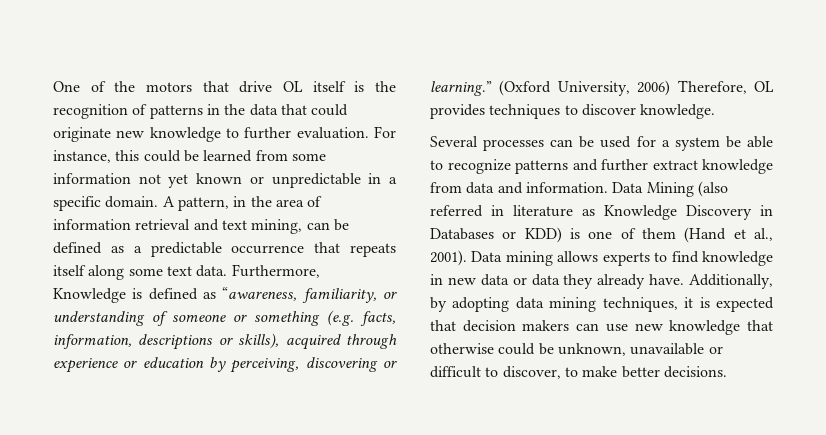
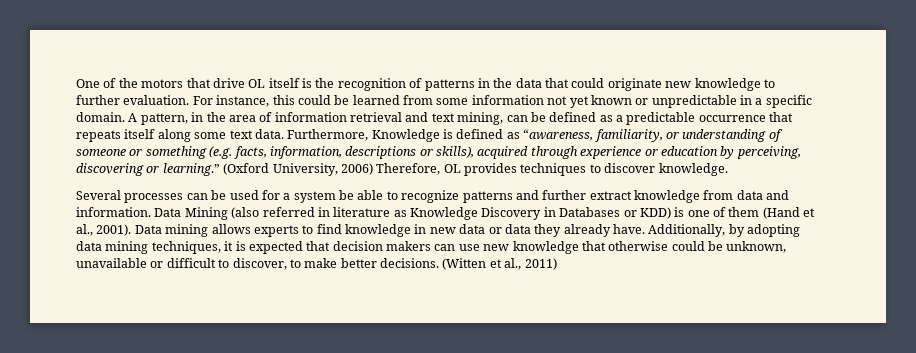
+ (Witten et al., 2011)

